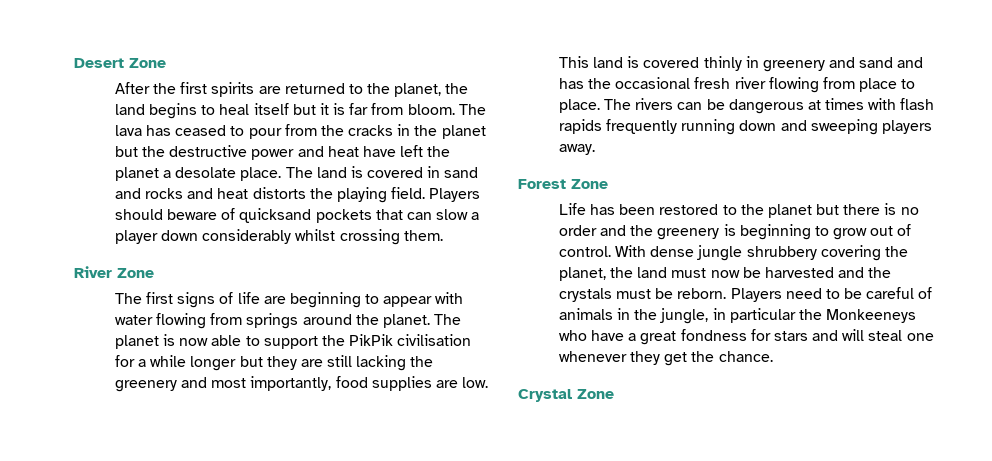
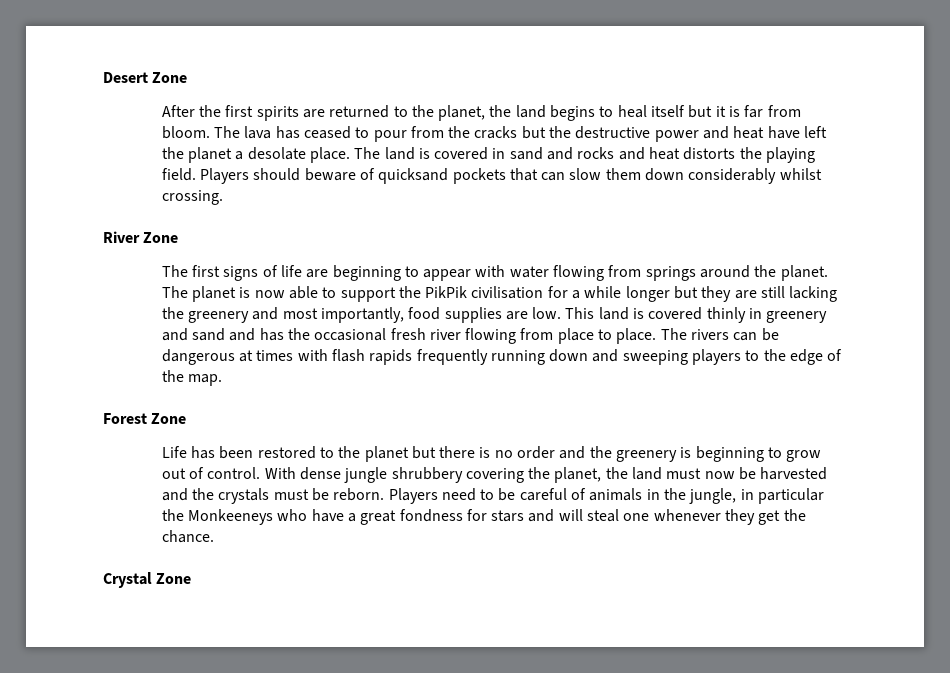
- The lava has ceased to pour from the cracks in the planet but the destructive power and heat have left the planet a desolate place.
+ The lava has ceased to pour from the cracks but the destructive power and heat have left the planet a desolate place.
- Players should beware of quicksand pockets that can slow a player down considerably whilst crossing them.
+ Players should beware of quicksand pockets that can slow them down considerably whilst crossing.
- The rivers can be dangerous at times with flash rapids frequently running down and sweeping players away.
+ The rivers can be dangerous at times with flash rapids frequently running down and sweeping players to the edge of the map.

